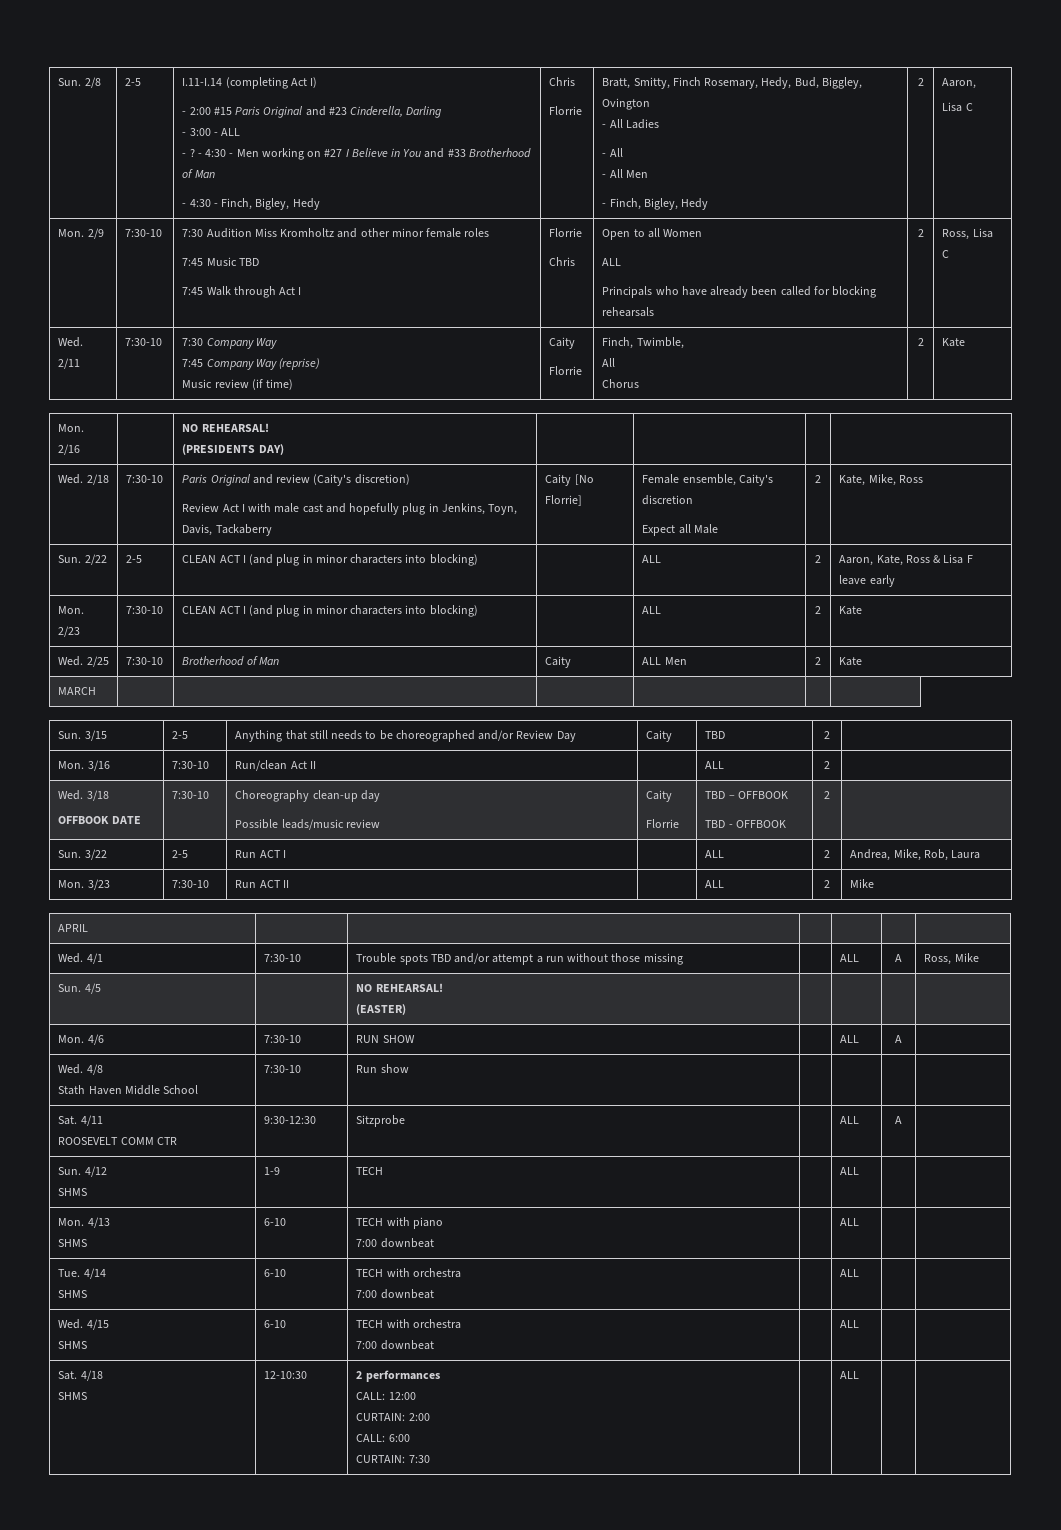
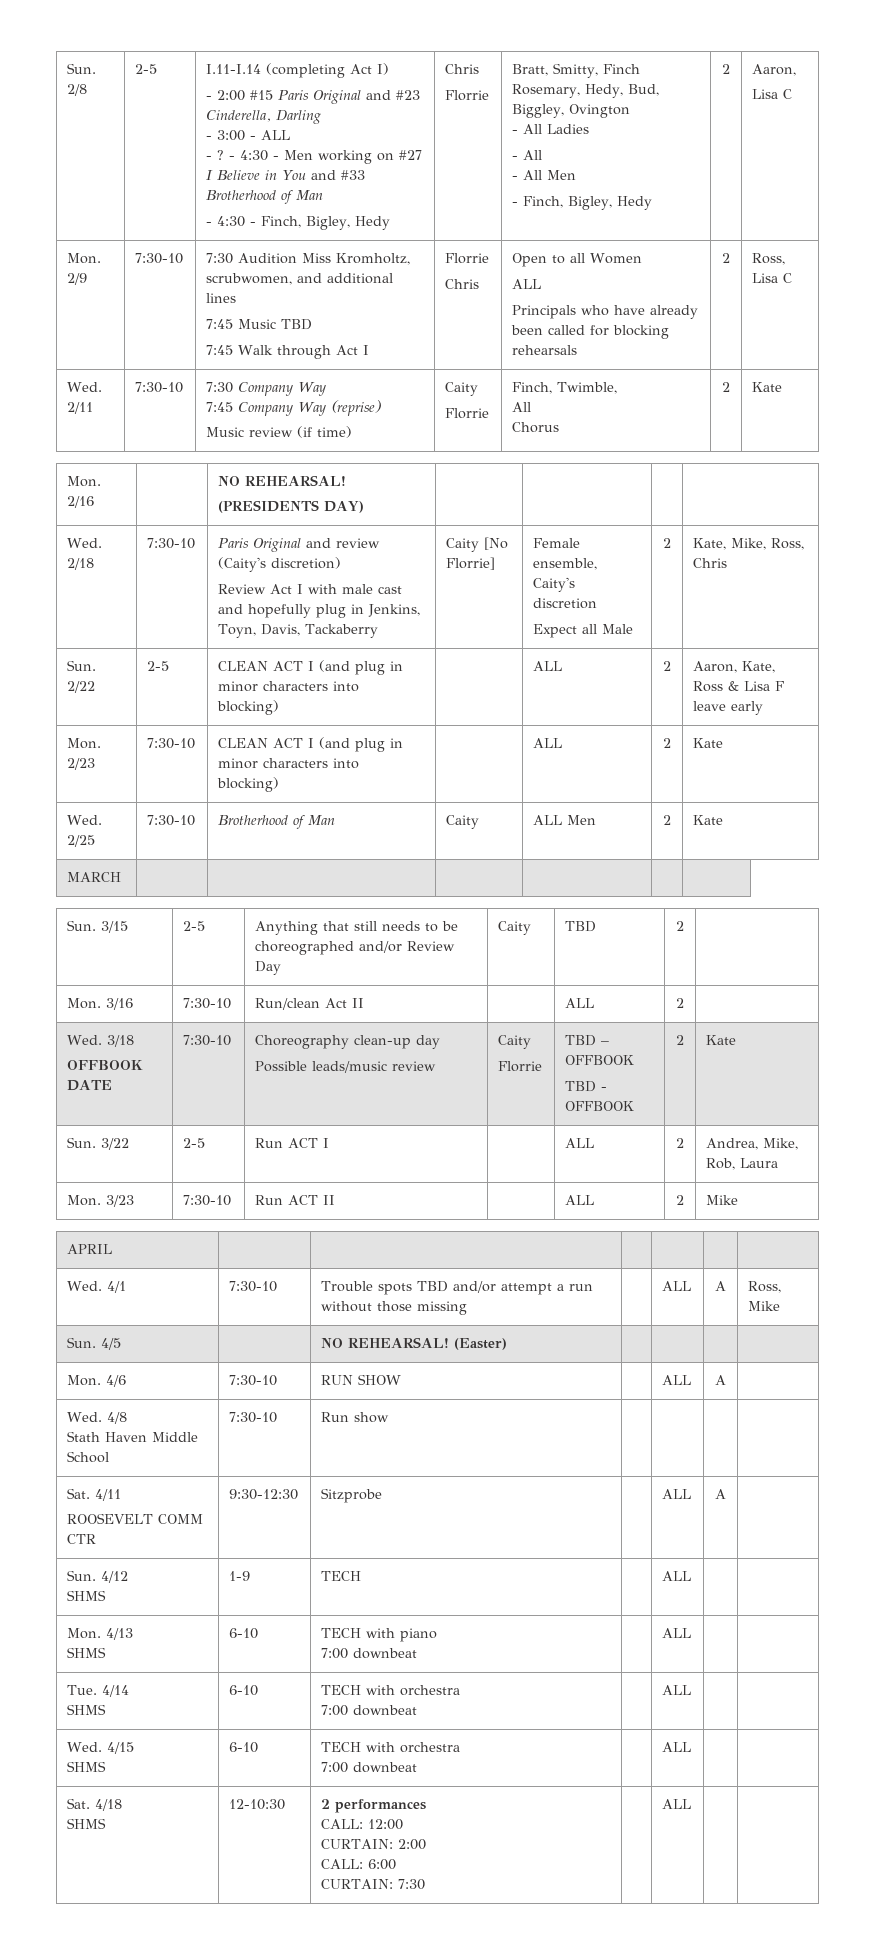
- Mon. 2/9 | 7:30-10 | 7:30 Audition Miss Kromholtz and other minor female roles
+ Mon. 2/9 | 7:30-10 | 7:30 Audition Miss Kromholtz, scrubwomen, and additional lines
  Wed. 2/18 | 7:30-10 | Paris Original and review (Caity's discretion)
  Review Act I with male cast and hopefully plug in Jenkins, Toyn, Davis, Tackaberry | Caity [No Florrie] | Female ensemble, Caity's discretion
- Expect all Male | 2 | Kate, Mike, Ross
+ Expect all Male | 2 | Kate, Mike, Ross, Chris
  Wed. 3/18
  OFFBOOK DATE | 7:30-10 | Choreography clean-up day
  Possible leads/music review | Caity
  Florrie | TBD – OFFBOOK
- TBD - OFFBOOK | 2 |
+ TBD - OFFBOOK | 2 | Kate
- Sun. 4/5 | | NO REHEARSAL!
- (EASTER) | | | |
+ Sun. 4/5 | | NO REHEARSAL! (Easter) | | | |

